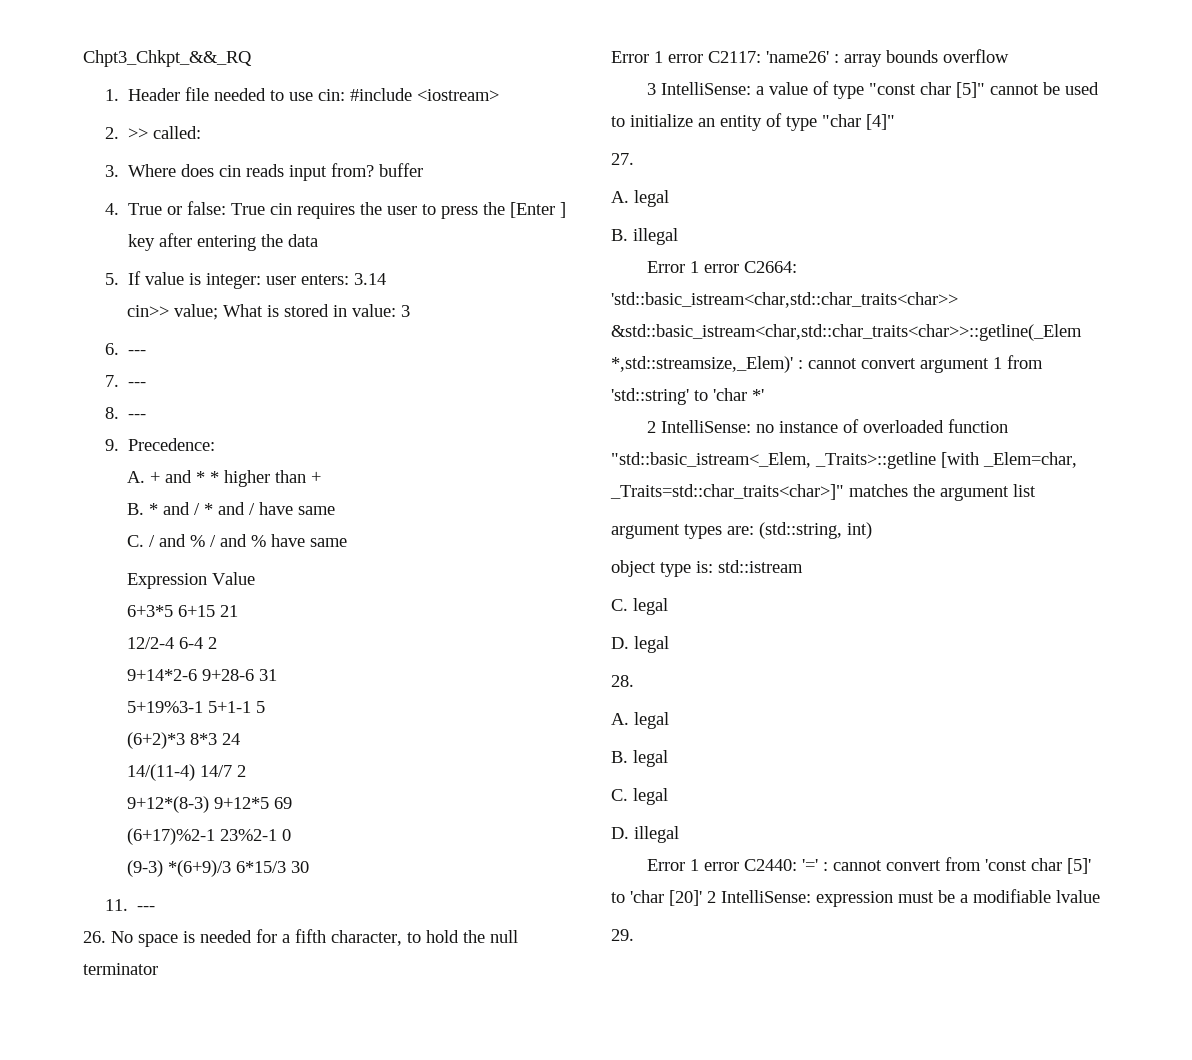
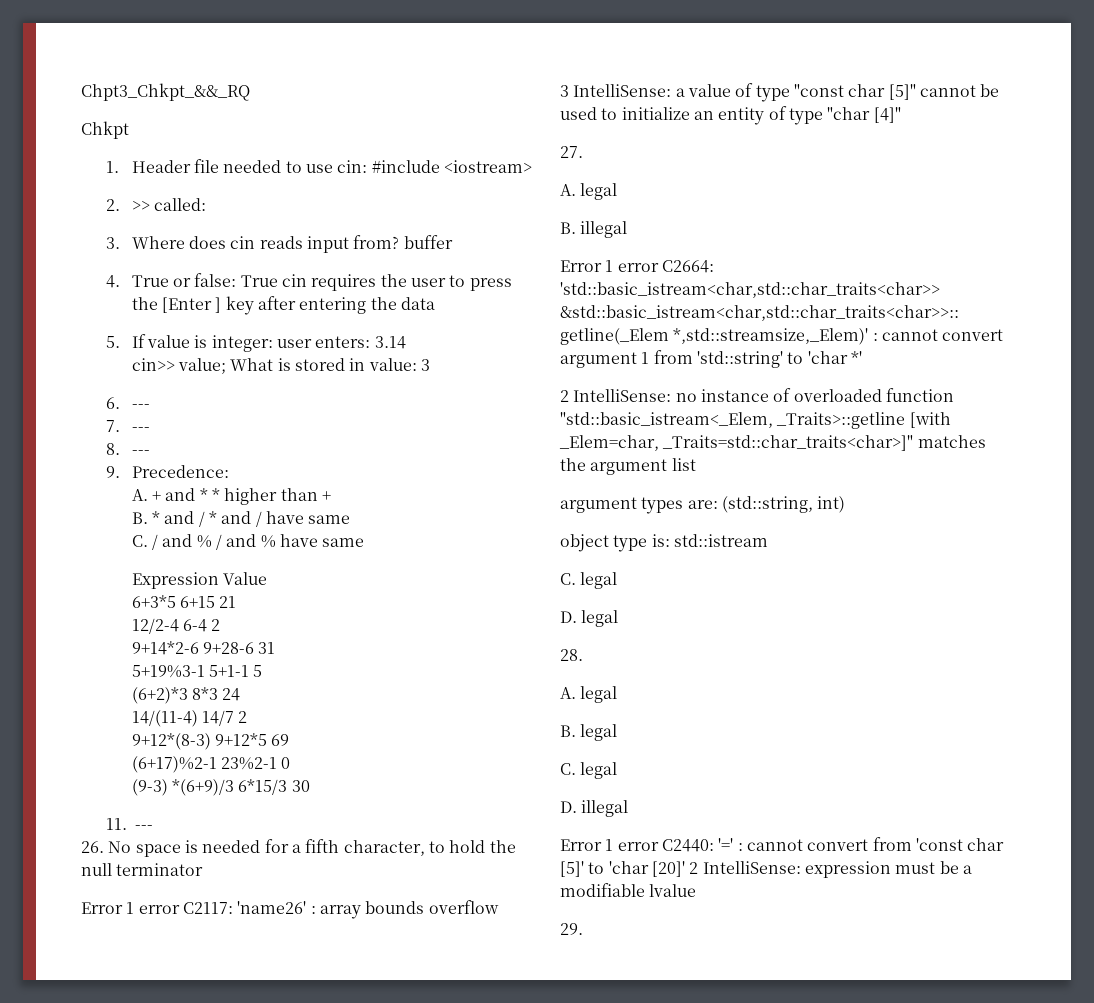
+ Chkpt

